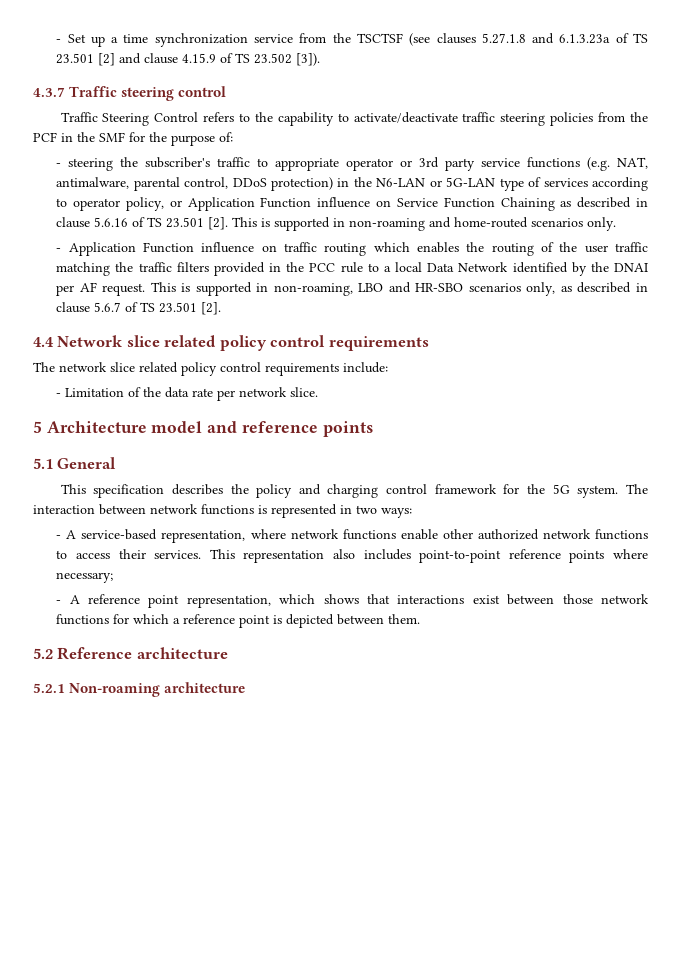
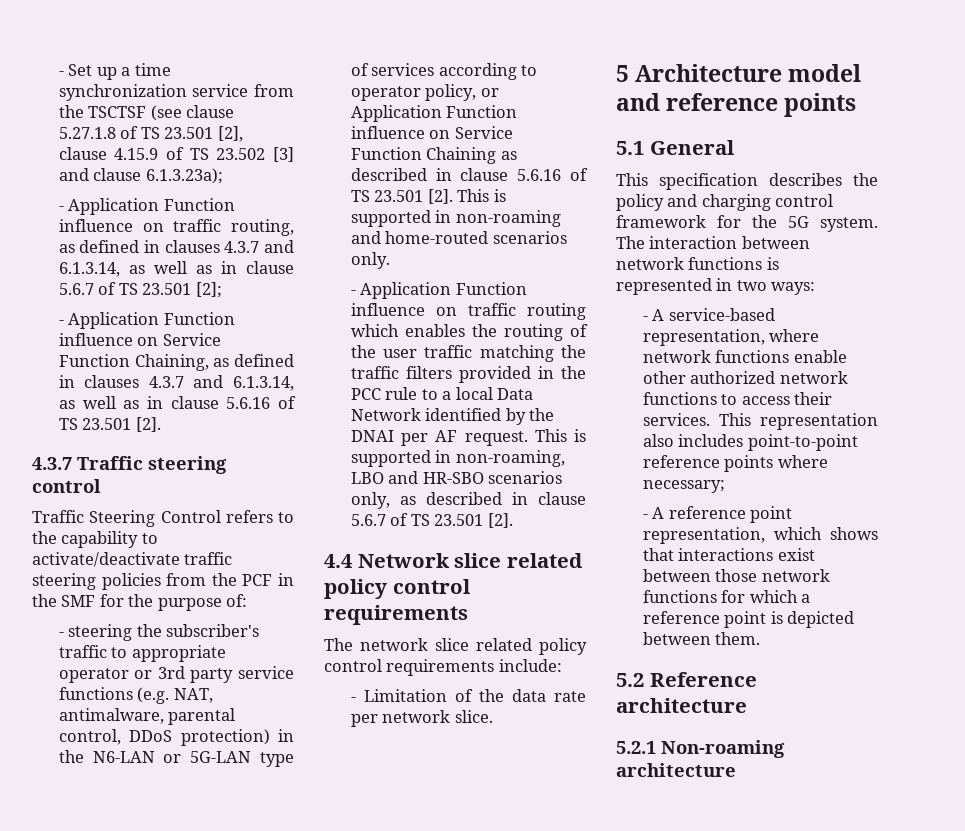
- - Set up a time synchronization service from the TSCTSF (see clauses 5.27.1.8 and 6.1.3.23a of TS 23.501 [2] and clause 4.15.9 of TS 23.502 [3]).
+ - Set up a time synchronization service from the TSCTSF (see clause 5.27.1.8 of TS 23.501 [2], clause 4.15.9 of TS 23.502 [3] and clause 6.1.3.23a);
+ - Application Function influence on traffic routing, as defined in clauses 4.3.7 and 6.1.3.14, as well as in clause 5.6.7 of TS 23.501 [2];
+ - Application Function influence on Service Function Chaining, as defined in clauses 4.3.7 and 6.1.3.14, as well as in clause 5.6.16 of TS 23.501 [2].

